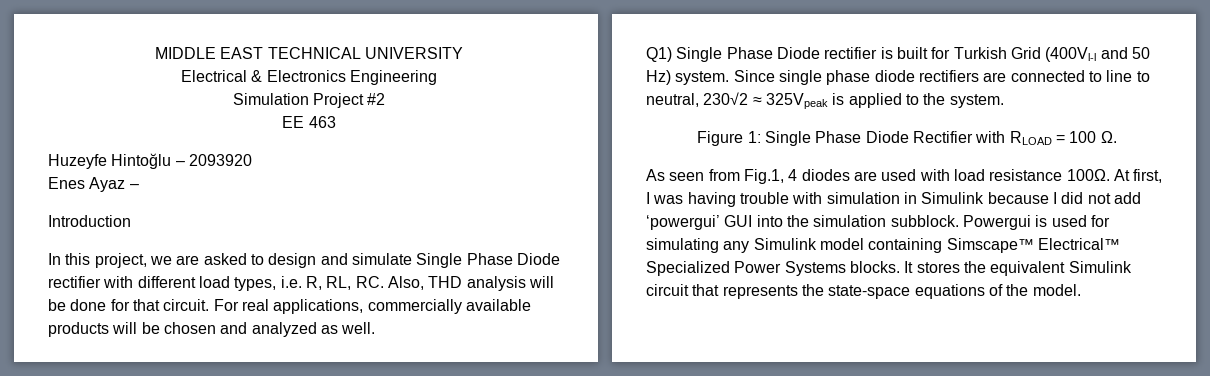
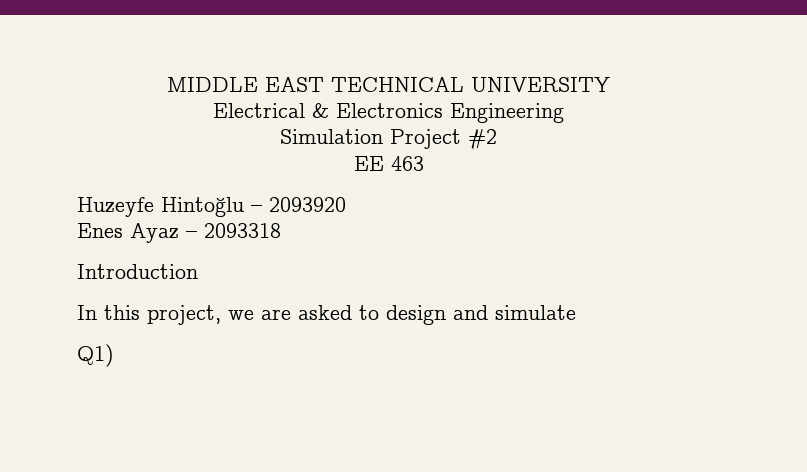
- Enes Ayaz –
+ Enes Ayaz – 2093318
- In this project, we are asked to design and simulate Single Phase Diode rectifier with different load types, i.e. R, RL, RC. Also, THD analysis will be done for that circuit. For real applications, commercially available products will be chosen and analyzed as well.
- Q1) Single Phase Diode rectifier is built for Turkish Grid (400Vl-l and 50 Hz) system. Since single phase diode rectifiers are connected to line to neutral, 230√2 ≈ 325Vpeak is applied to the system.
- Figure 1: Single Phase Diode Rectifier with RLOAD = 100 Ω.
- As seen from Fig.1, 4 diodes are used with load resistance 100Ω. At first, I was having trouble with simulation in Simulink because I did not add ‘powergui’ GUI into the simulation subblock. Powergui is used for simulating any Simulink model containing Simscape™ Electrical™ Specialized Power Systems blocks. It stores the equivalent Simulink circuit that represents the state-space equations of the model.
+ In this project, we are asked to design and simulate
+ Q1)

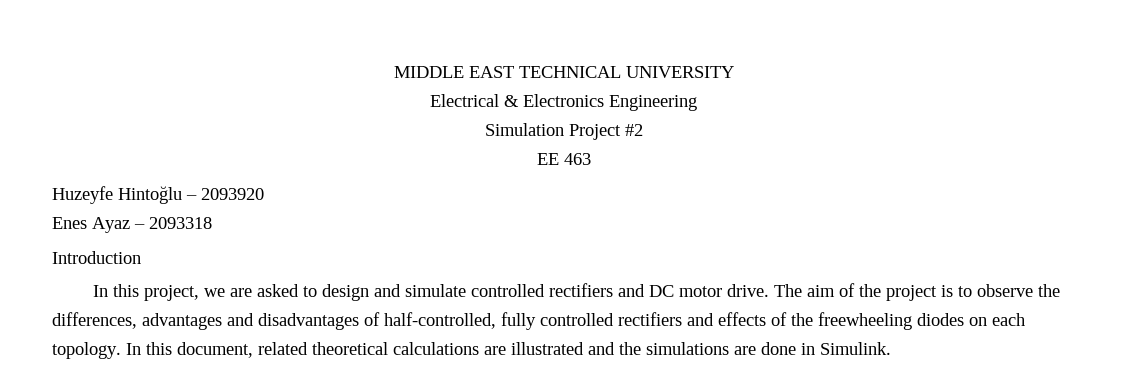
- In this project, we are asked to design and simulate
- Q1)
+ In this project, we are asked to design and simulate controlled rectifiers and DC motor drive. The aim of the project is to observe the differences, advantages and disadvantages of half-controlled, fully controlled rectifiers and effects of the freewheeling diodes on each topology. In this document, related theoretical calculations are illustrated and the simulations are done in Simulink.

